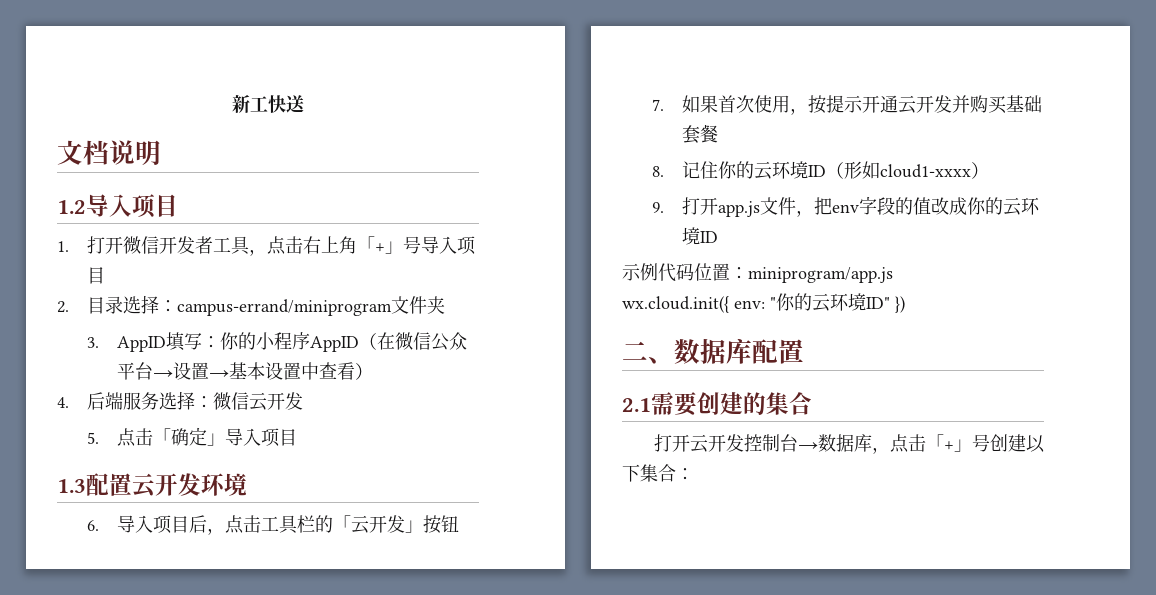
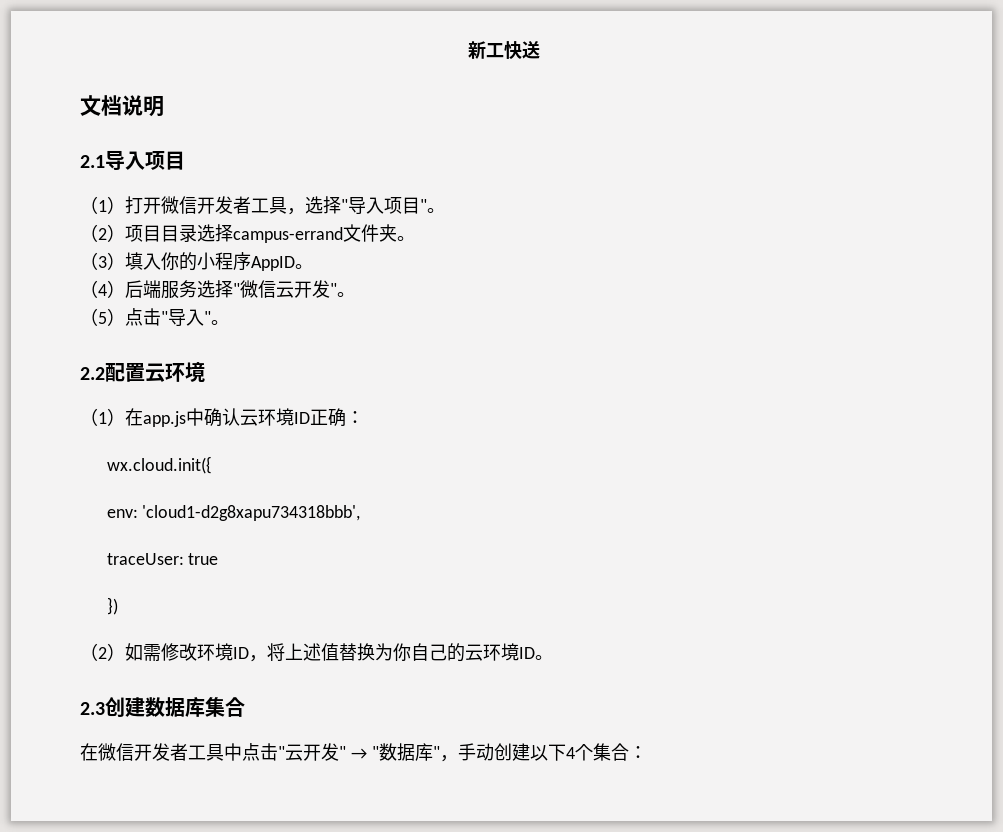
- 1.2导入项目
- 1.打开微信开发者工具，点击右上角「+」号导入项目
- 2.目录选择：campus-errand/miniprogram文件夹
- 3. AppID填写：你的小程序AppID（在微信公众平台→设置→基本设置中查看）
- 4.后端服务选择：微信云开发
- 5.点击「确定」导入项目
- 1.3配置云开发环境
- 6.导入项目后，点击工具栏的「云开发」按钮
- 7.如果首次使用，按提示开通云开发并购买基础套餐
- 8.记住你的云环境ID（形如cloud1-xxxx）
- 9.打开app.js文件，把env字段的值改成你的云环境ID
- 示例代码位置：miniprogram/app.js
- wx.cloud.init({ env: "你的云环境ID" })
- 二、数据库配置
- 2.1需要创建的集合
- 打开云开发控制台→数据库，点击「+」号创建以下集合：
+ 2.1导入项目
+ （1）打开微信开发者工具，选择"导入项目"。
+ （2）项目目录选择campus-errand文件夹。
+ （3）填入你的小程序AppID。
+ （4）后端服务选择"微信云开发"。
+ （5）点击"导入"。
+ 2.2配置云环境
+ （1）在app.js中确认云环境ID正确：
+ wx.cloud.init({
+ env: 'cloud1-d2g8xapu734318bbb',
+ traceUser: true
+ })
+ （2）如需修改环境ID，将上述值替换为你自己的云环境ID。
+ 2.3创建数据库集合
+ 在微信开发者工具中点击"云开发" → "数据库"，手动创建以下4个集合：

